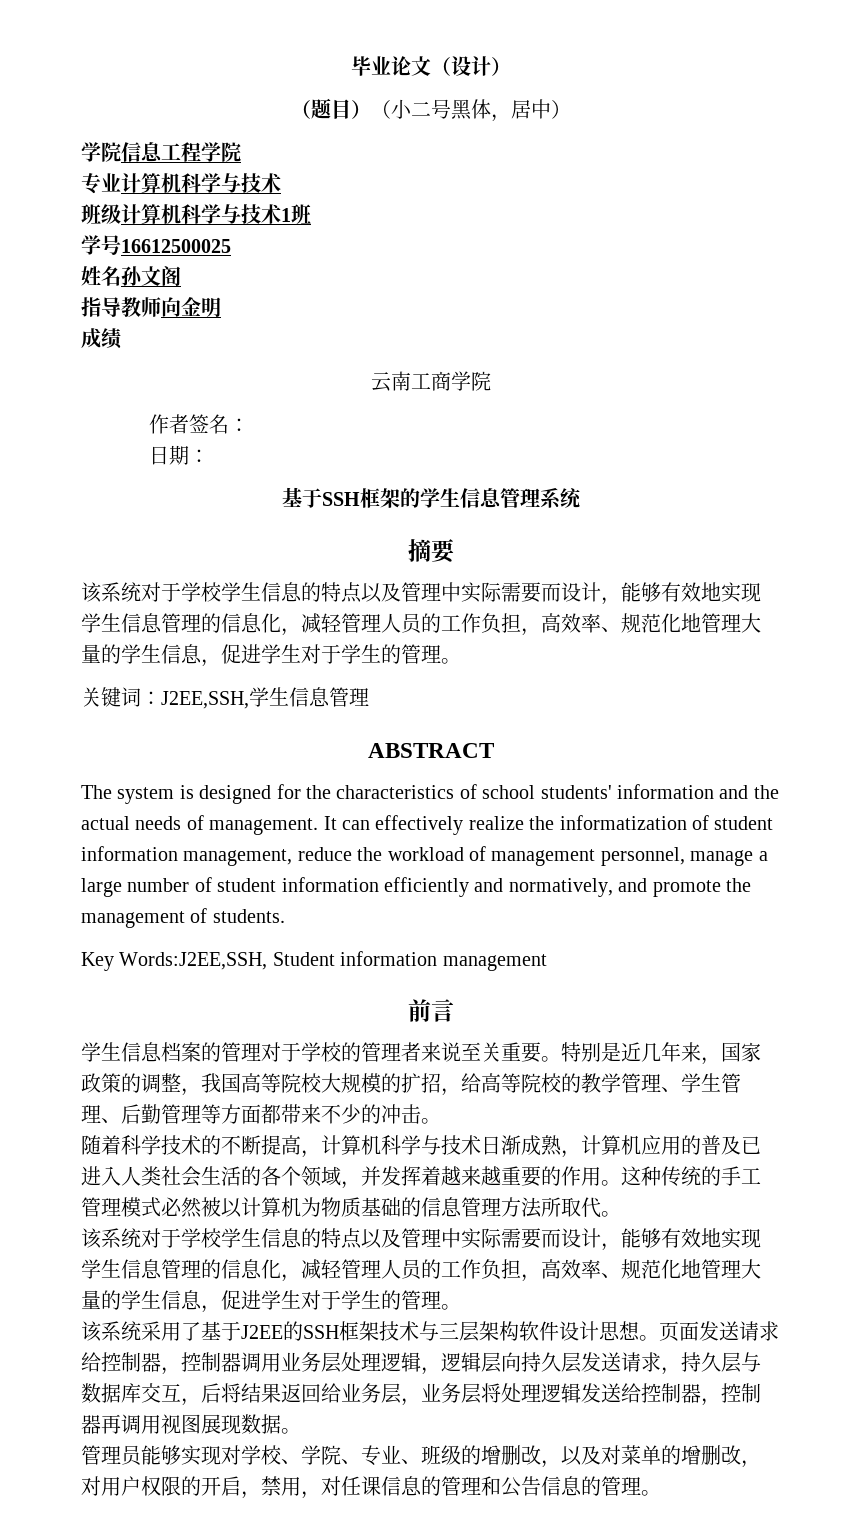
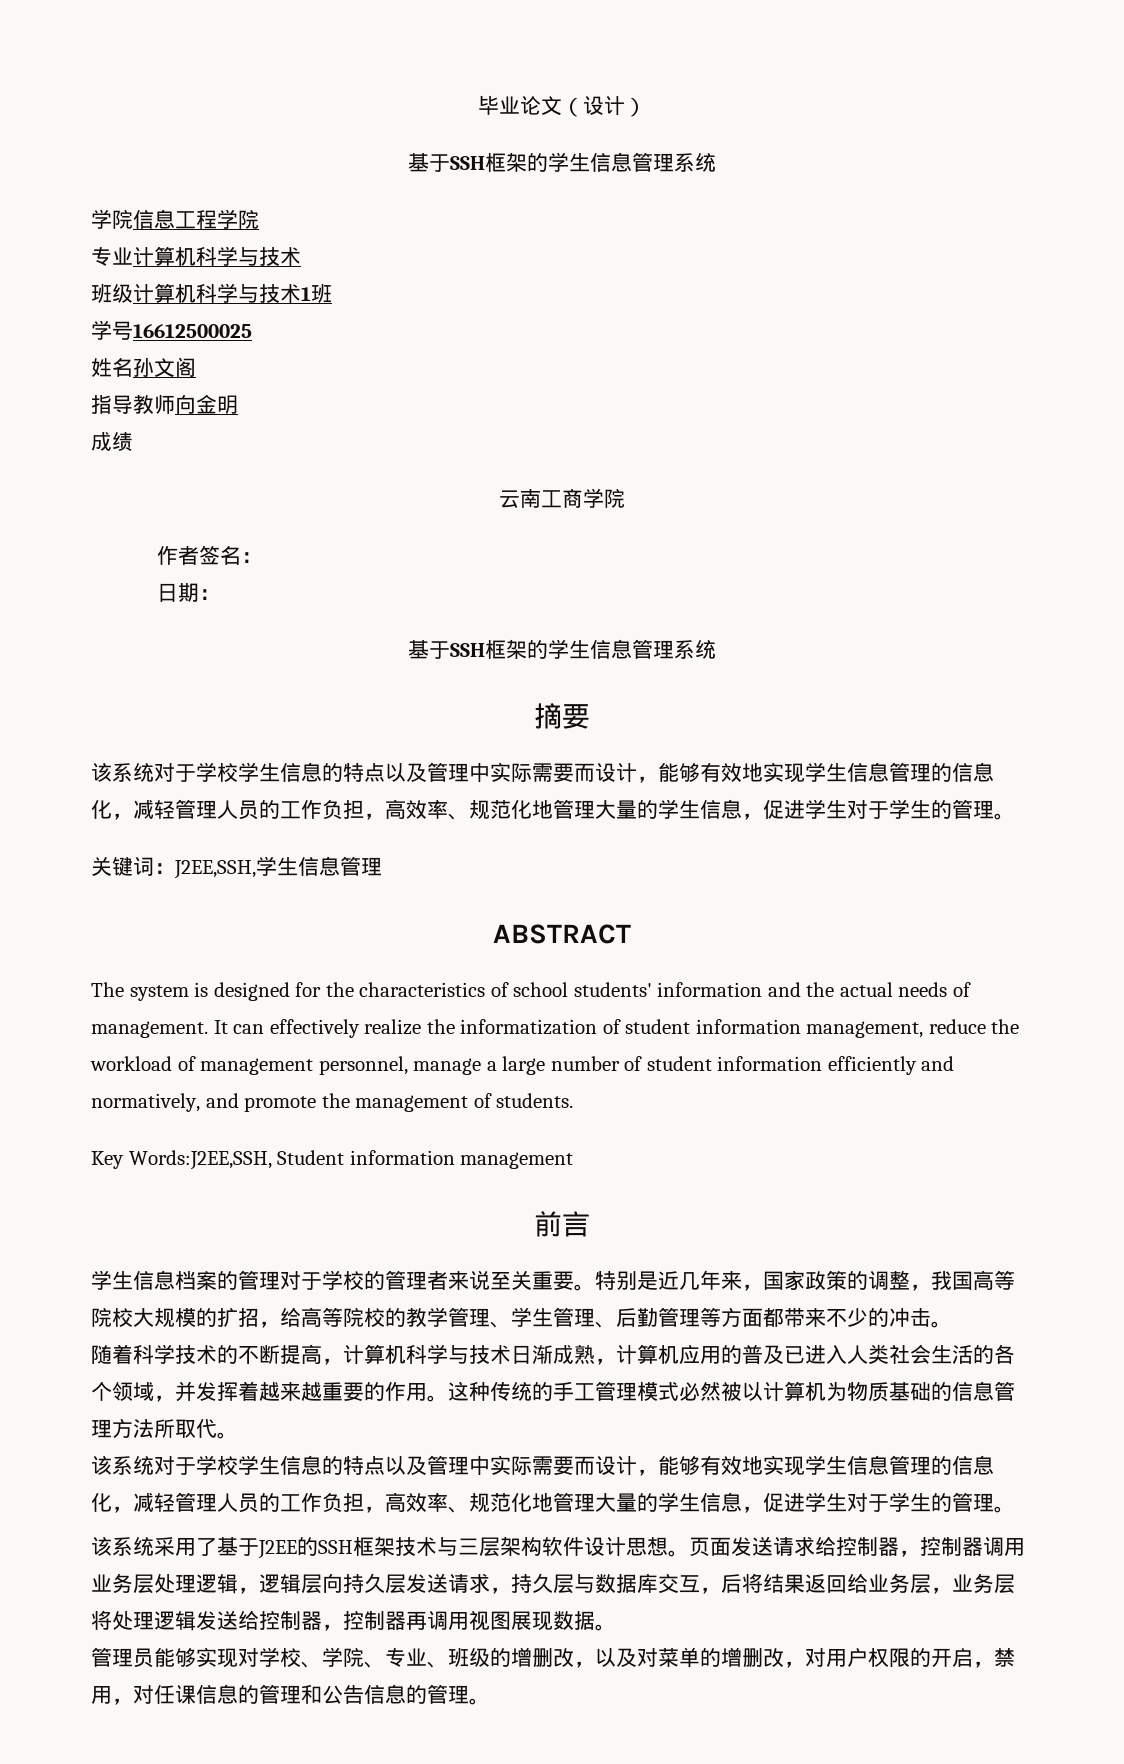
  毕业论文（设计）
- （题目）（小二号黑体，居中）
+ 基于SSH框架的学生信息管理系统

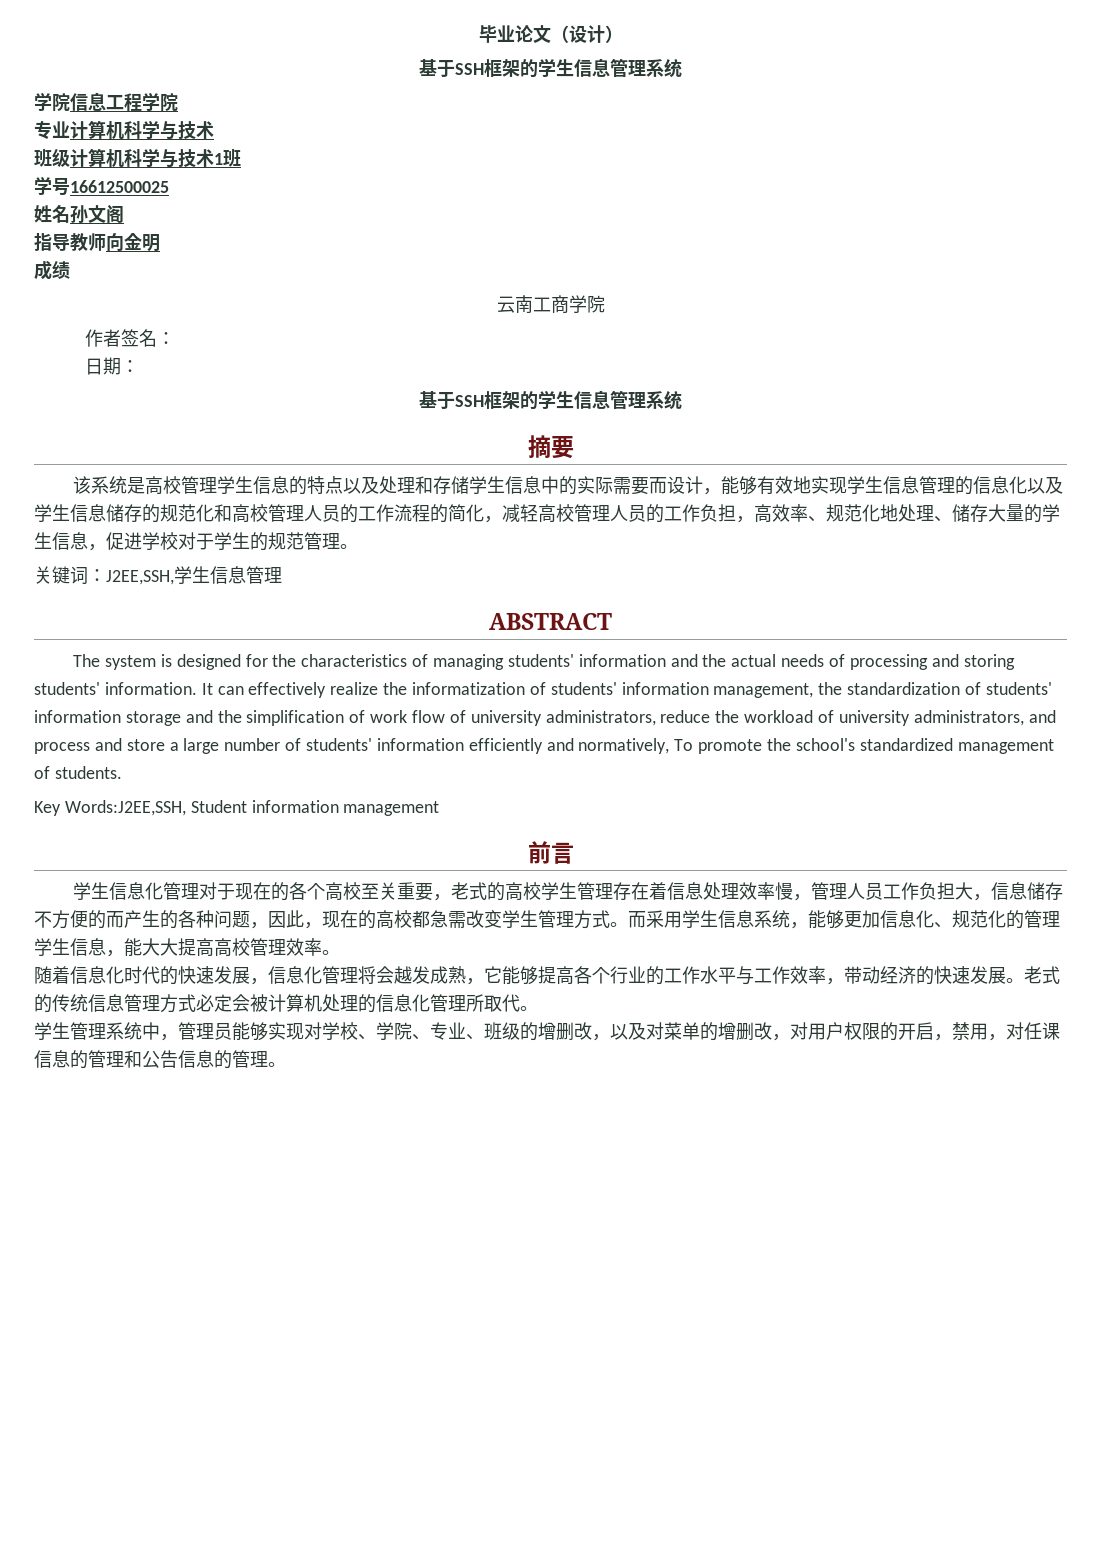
  摘要
- 该系统对于学校学生信息的特点以及管理中实际需要而设计，能够有效地实现学生信息管理的信息化，减轻管理人员的工作负担，高效率、规范化地管理大量的学生信息，促进学生对于学生的管理。
+ 该系统是高校管理学生信息的特点以及处理和存储学生信息中的实际需要而设计，能够有效地实现学生信息管理的信息化以及学生信息储存的规范化和高校管理人员的工作流程的简化，减轻高校管理人员的工作负担，高效率、规范化地处理、储存大量的学生信息，促进学校对于学生的规范管理。
- The system is designed for the characteristics of school students' information and the actual needs of management.
+ The system is designed for the characteristics of managing students' information and the actual needs of processing and storing students' information.
- It can effectively realize the informatization of student information management, reduce the workload of management personnel, manage a large number of student information efficiently and normatively, and promote the management of students.
+ It can effectively realize the informatization of students' information management, the standardization of students' information storage and the simplification of work flow of university administrators, reduce the workload of university administrators, and process and store a large number of students' information efficiently and normatively, To promote the school's standardized management of students.
- 学生信息档案的管理对于学校的管理者来说至关重要。特别是近几年来，国家政策的调整，我国高等院校大规模的扩招，给高等院校的教学管理、学生管理、后勤管理等方面都带来不少的冲击。
- 随着科学技术的不断提高，计算机科学与技术日渐成熟，计算机应用的普及已进入人类社会生活的各个领域，并发挥着越来越重要的作用。这种传统的手工管理模式必然被以计算机为物质基础的信息管理方法所取代。
- 该系统对于学校学生信息的特点以及管理中实际需要而设计，能够有效地实现学生信息管理的信息化，减轻管理人员的工作负担，高效率、规范化地管理大量的学生信息，促进学生对于学生的管理。
- 该系统采用了基于J2EE的SSH框架技术与三层架构软件设计思想。页面发送请求给控制器，控制器调用业务层处理逻辑，逻辑层向持久层发送请求，持久层与数据库交互，后将结果返回给业务层，业务层将处理逻辑发送给控制器，控制器再调用视图展现数据。
- 管理员能够实现对学校、学院、专业、班级的增删改，以及对菜单的增删改，对用户权限的开启，禁用，对任课信息的管理和公告信息的管理。
+ 学生信息化管理对于现在的各个高校至关重要，老式的高校学生管理存在着信息处理效率慢，管理人员工作负担大，信息储存不方便的而产生的各种问题，因此，现在的高校都急需改变学生管理方式。而采用学生信息系统，能够更加信息化、规范化的管理学生信息，能大大提高高校管理效率。
+ 随着信息化时代的快速发展，信息化管理将会越发成熟，它能够提高各个行业的工作水平与工作效率，带动经济的快速发展。老式的传统信息管理方式必定会被计算机处理的信息化管理所取代。
+ 学生管理系统中，管理员能够实现对学校、学院、专业、班级的增删改，以及对菜单的增删改，对用户权限的开启，禁用，对任课信息的管理和公告信息的管理。

